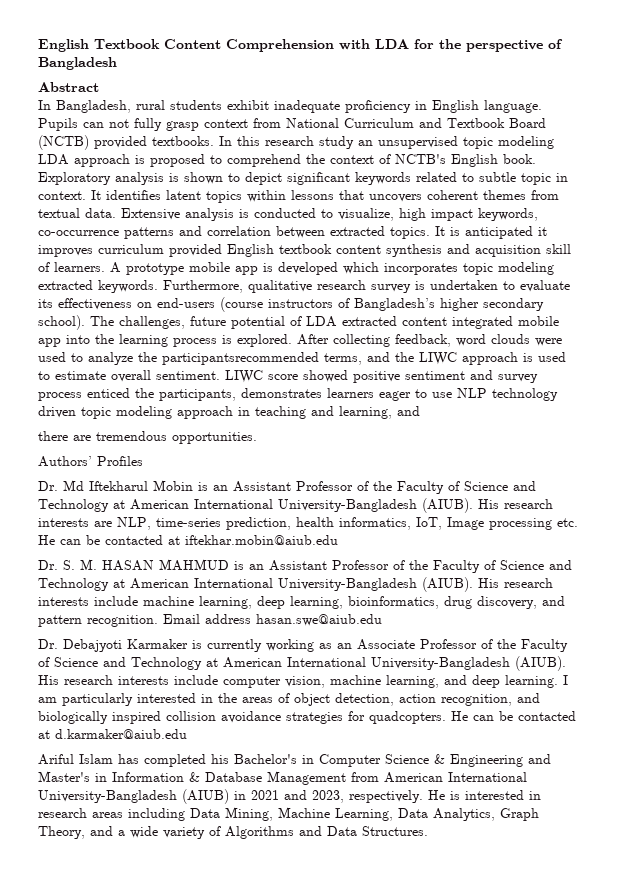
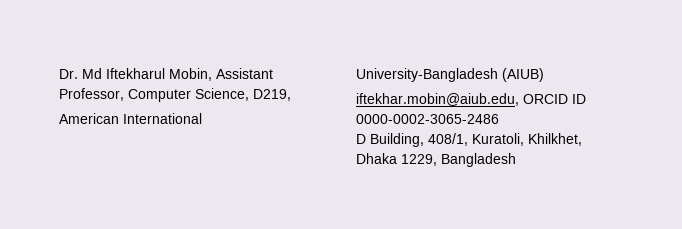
- English Textbook Content Comprehension with LDA for the perspective of Bangladesh
- Abstract
- In Bangladesh, rural students exhibit inadequate proficiency in English language. Pupils can not fully grasp context from National Curriculum and Textbook Board (NCTB) provided textbooks. In this research study an unsupervised topic modeling LDA approach is proposed to comprehend the context of NCTB's English book. Exploratory analysis is shown to depict significant keywords related to subtle topic in context. It identifies latent topics within lessons that uncovers coherent themes from textual data. Extensive analysis is conducted to visualize, high impact keywords, co-occurrence patterns and correlation between extracted topics. It is anticipated it improves curriculum provided English textbook content synthesis and acquisition skill of learners. A prototype mobile app is developed which incorporates topic modeling extracted keywords. Furthermore, qualitative research survey is undertaken to evaluate its effectiveness on end-users (course instructors of Bangladesh’s higher secondary school). The challenges, future potential of LDA extracted content integrated mobile app into the learning process is explored. After collecting feedback, word clouds were used to analyze the participantsrecommended terms, and the LIWC approach is used to estimate overall sentiment. LIWC score showed positive sentiment and survey process enticed the participants, demonstrates learners eager to use NLP technology driven topic modeling approach in teaching and learning, and
- there are tremendous opportunities.
- Authors’ Profiles
- Dr. Md Iftekharul Mobin is an Assistant Professor of the Faculty of Science and Technology at American International University-Bangladesh (AIUB). His research interests are NLP, time-series prediction, health informatics, IoT, Image processing etc. He can be contacted at iftekhar.mobin@aiub.edu
- Dr. S. M. HASAN MAHMUD is an Assistant Professor of the Faculty of Science and Technology at American International University-Bangladesh (AIUB). His research interests include machine learning, deep learning, bioinformatics, drug discovery, and pattern recognition. Email address hasan.swe@aiub.edu
- Dr. Debajyoti Karmaker is currently working as an Associate Professor of the Faculty of Science and Technology at American International University-Bangladesh (AIUB). His research interests include computer vision, machine learning, and deep learning. I am particularly interested in the areas of object detection, action recognition, and biologically inspired collision avoidance strategies for quadcopters. He can be contacted at d.karmaker@aiub.edu
- Ariful Islam has completed his Bachelor's in Computer Science & Engineering and Master's in Information & Database Management from American International University-Bangladesh (AIUB) in 2021 and 2023, respectively. He is interested in research areas including Data Mining, Machine Learning, Data Analytics, Graph Theory, and a wide variety of Algorithms and Data Structures.
+ Dr. Md Iftekharul Mobin, Assistant Professor, Computer Science, D219,
+ American International University-Bangladesh (AIUB)
+ iftekhar.mobin@aiub.edu, ORCID ID 0000-0002-3065-2486
+ D Building, 408/1, Kuratoli, Khilkhet, Dhaka 1229, Bangladesh

